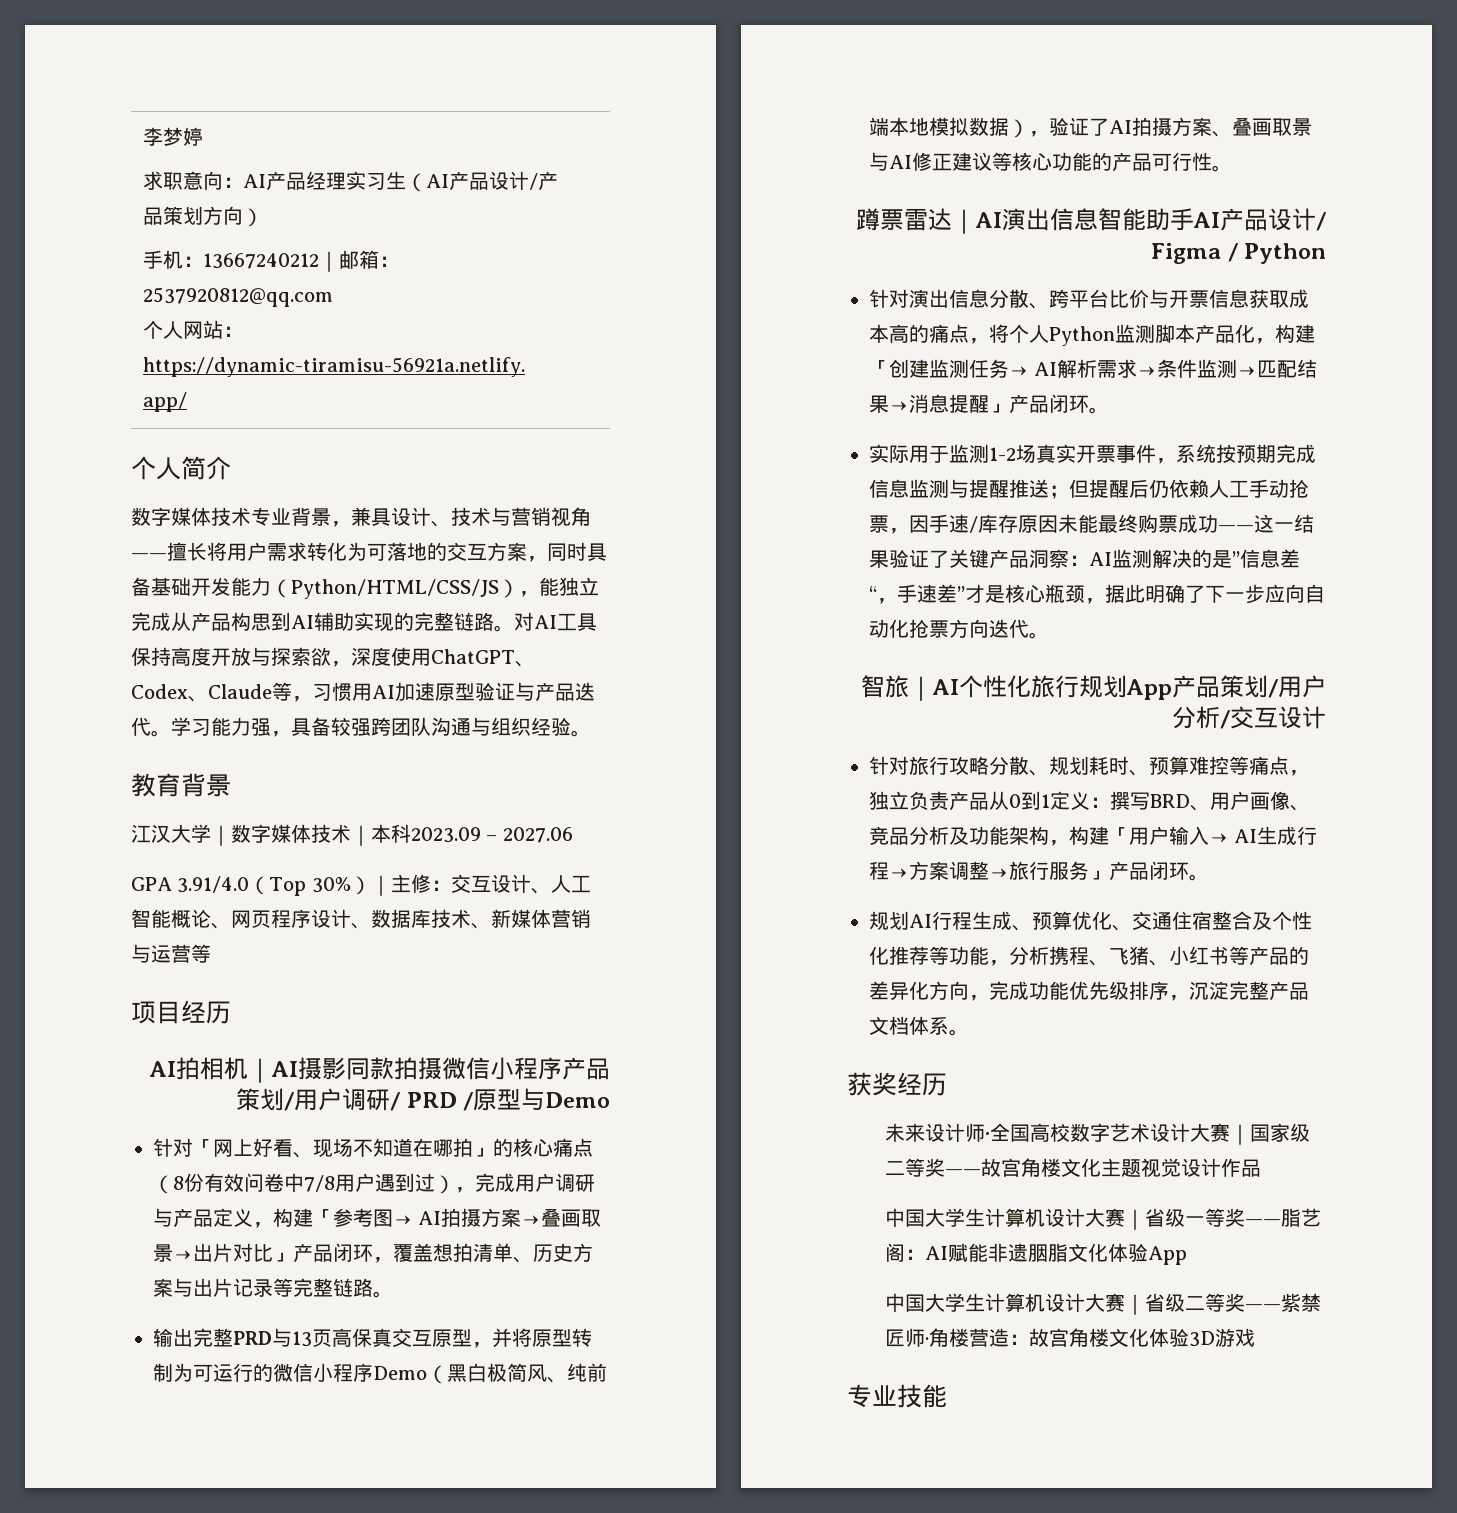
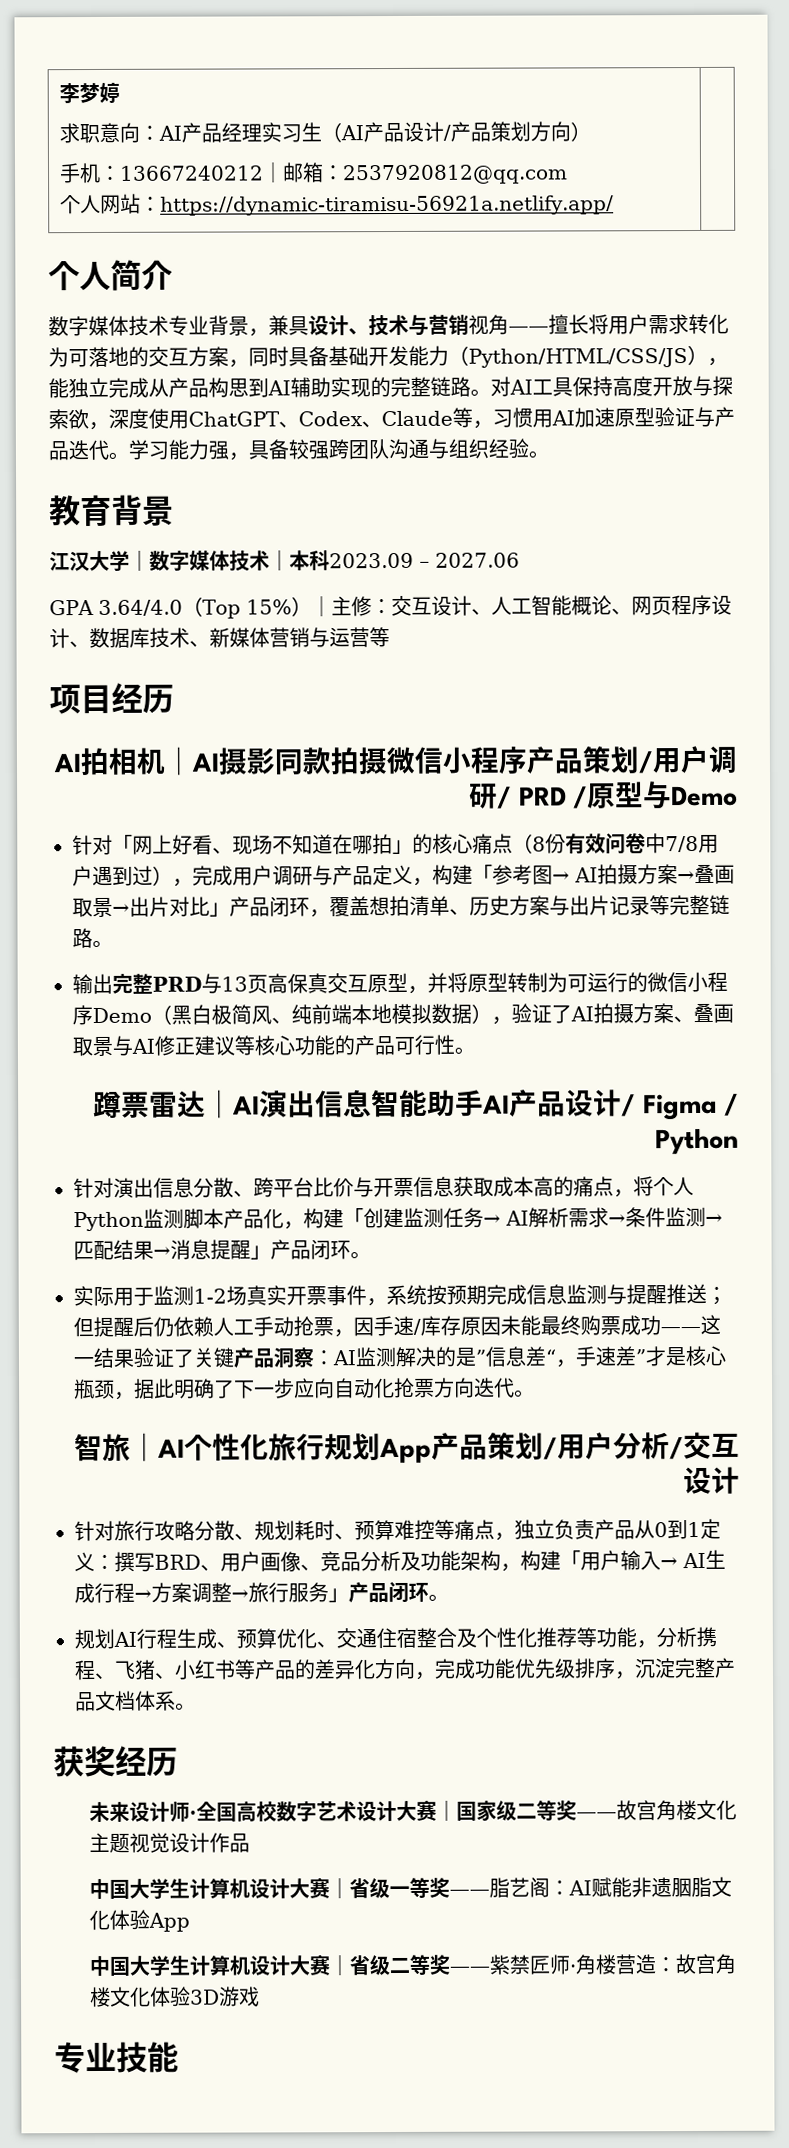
- GPA 3.91/4.0（Top 30%）｜主修：交互设计、人工智能概论、网页程序设计、数据库技术、新媒体营销与运营等
+ GPA 3.64/4.0（Top 15%）｜主修：交互设计、人工智能概论、网页程序设计、数据库技术、新媒体营销与运营等

